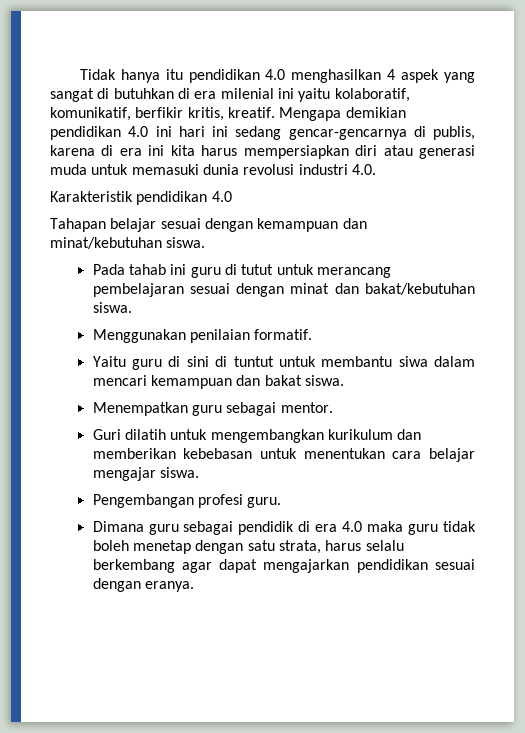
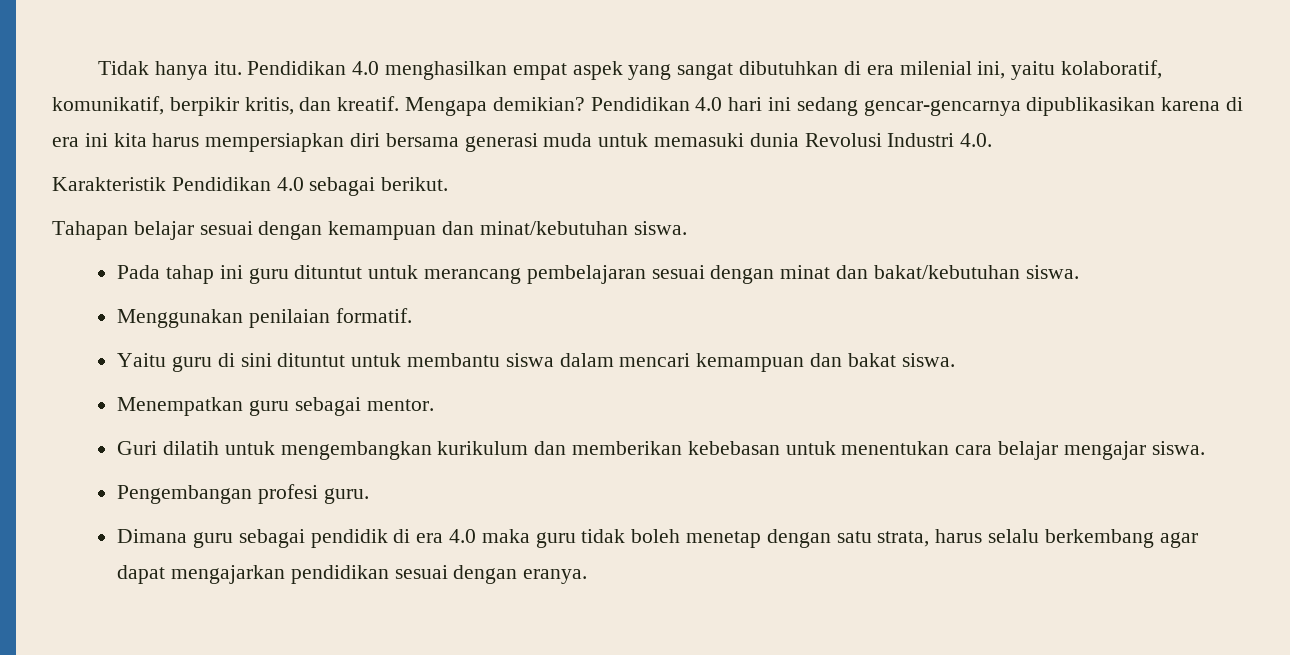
- Tidak hanya itu pendidikan 4.0 menghasilkan 4 aspek yang sangat di butuhkan di era milenial ini yaitu kolaboratif, komunikatif, berfikir kritis, kreatif. Mengapa demikian pendidikan 4.0 ini hari ini sedang gencar-gencarnya di publis, karena di era ini kita harus mempersiapkan diri atau generasi muda untuk memasuki dunia revolusi industri 4.0.
+ Tidak hanya itu. Pendidikan 4.0 menghasilkan empat aspek yang sangat dibutuhkan di era milenial ini, yaitu kolaboratif, komunikatif, berpikir kritis, dan kreatif. Mengapa demikian? Pendidikan 4.0 hari ini sedang gencar-gencarnya dipublikasikan karena di era ini kita harus mempersiapkan diri bersama generasi muda untuk memasuki dunia Revolusi Industri 4.0.
- Karakteristik pendidikan 4.0
+ Karakteristik Pendidikan 4.0 sebagai berikut.
- Pada tahab ini guru di tutut untuk merancang pembelajaran sesuai dengan minat dan bakat/kebutuhan siswa.
+ Pada tahap ini guru dituntut untuk merancang pembelajaran sesuai dengan minat dan bakat/kebutuhan siswa.
- Yaitu guru di sini di tuntut untuk membantu siwa dalam mencari kemampuan dan bakat siswa.
+ Yaitu guru di sini dituntut untuk membantu siswa dalam mencari kemampuan dan bakat siswa.

